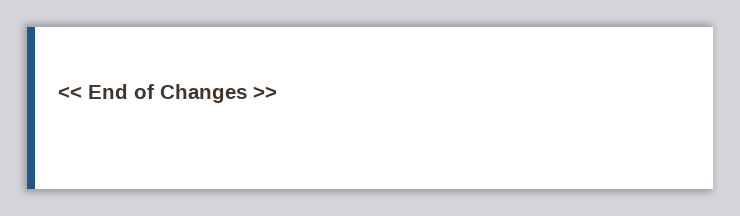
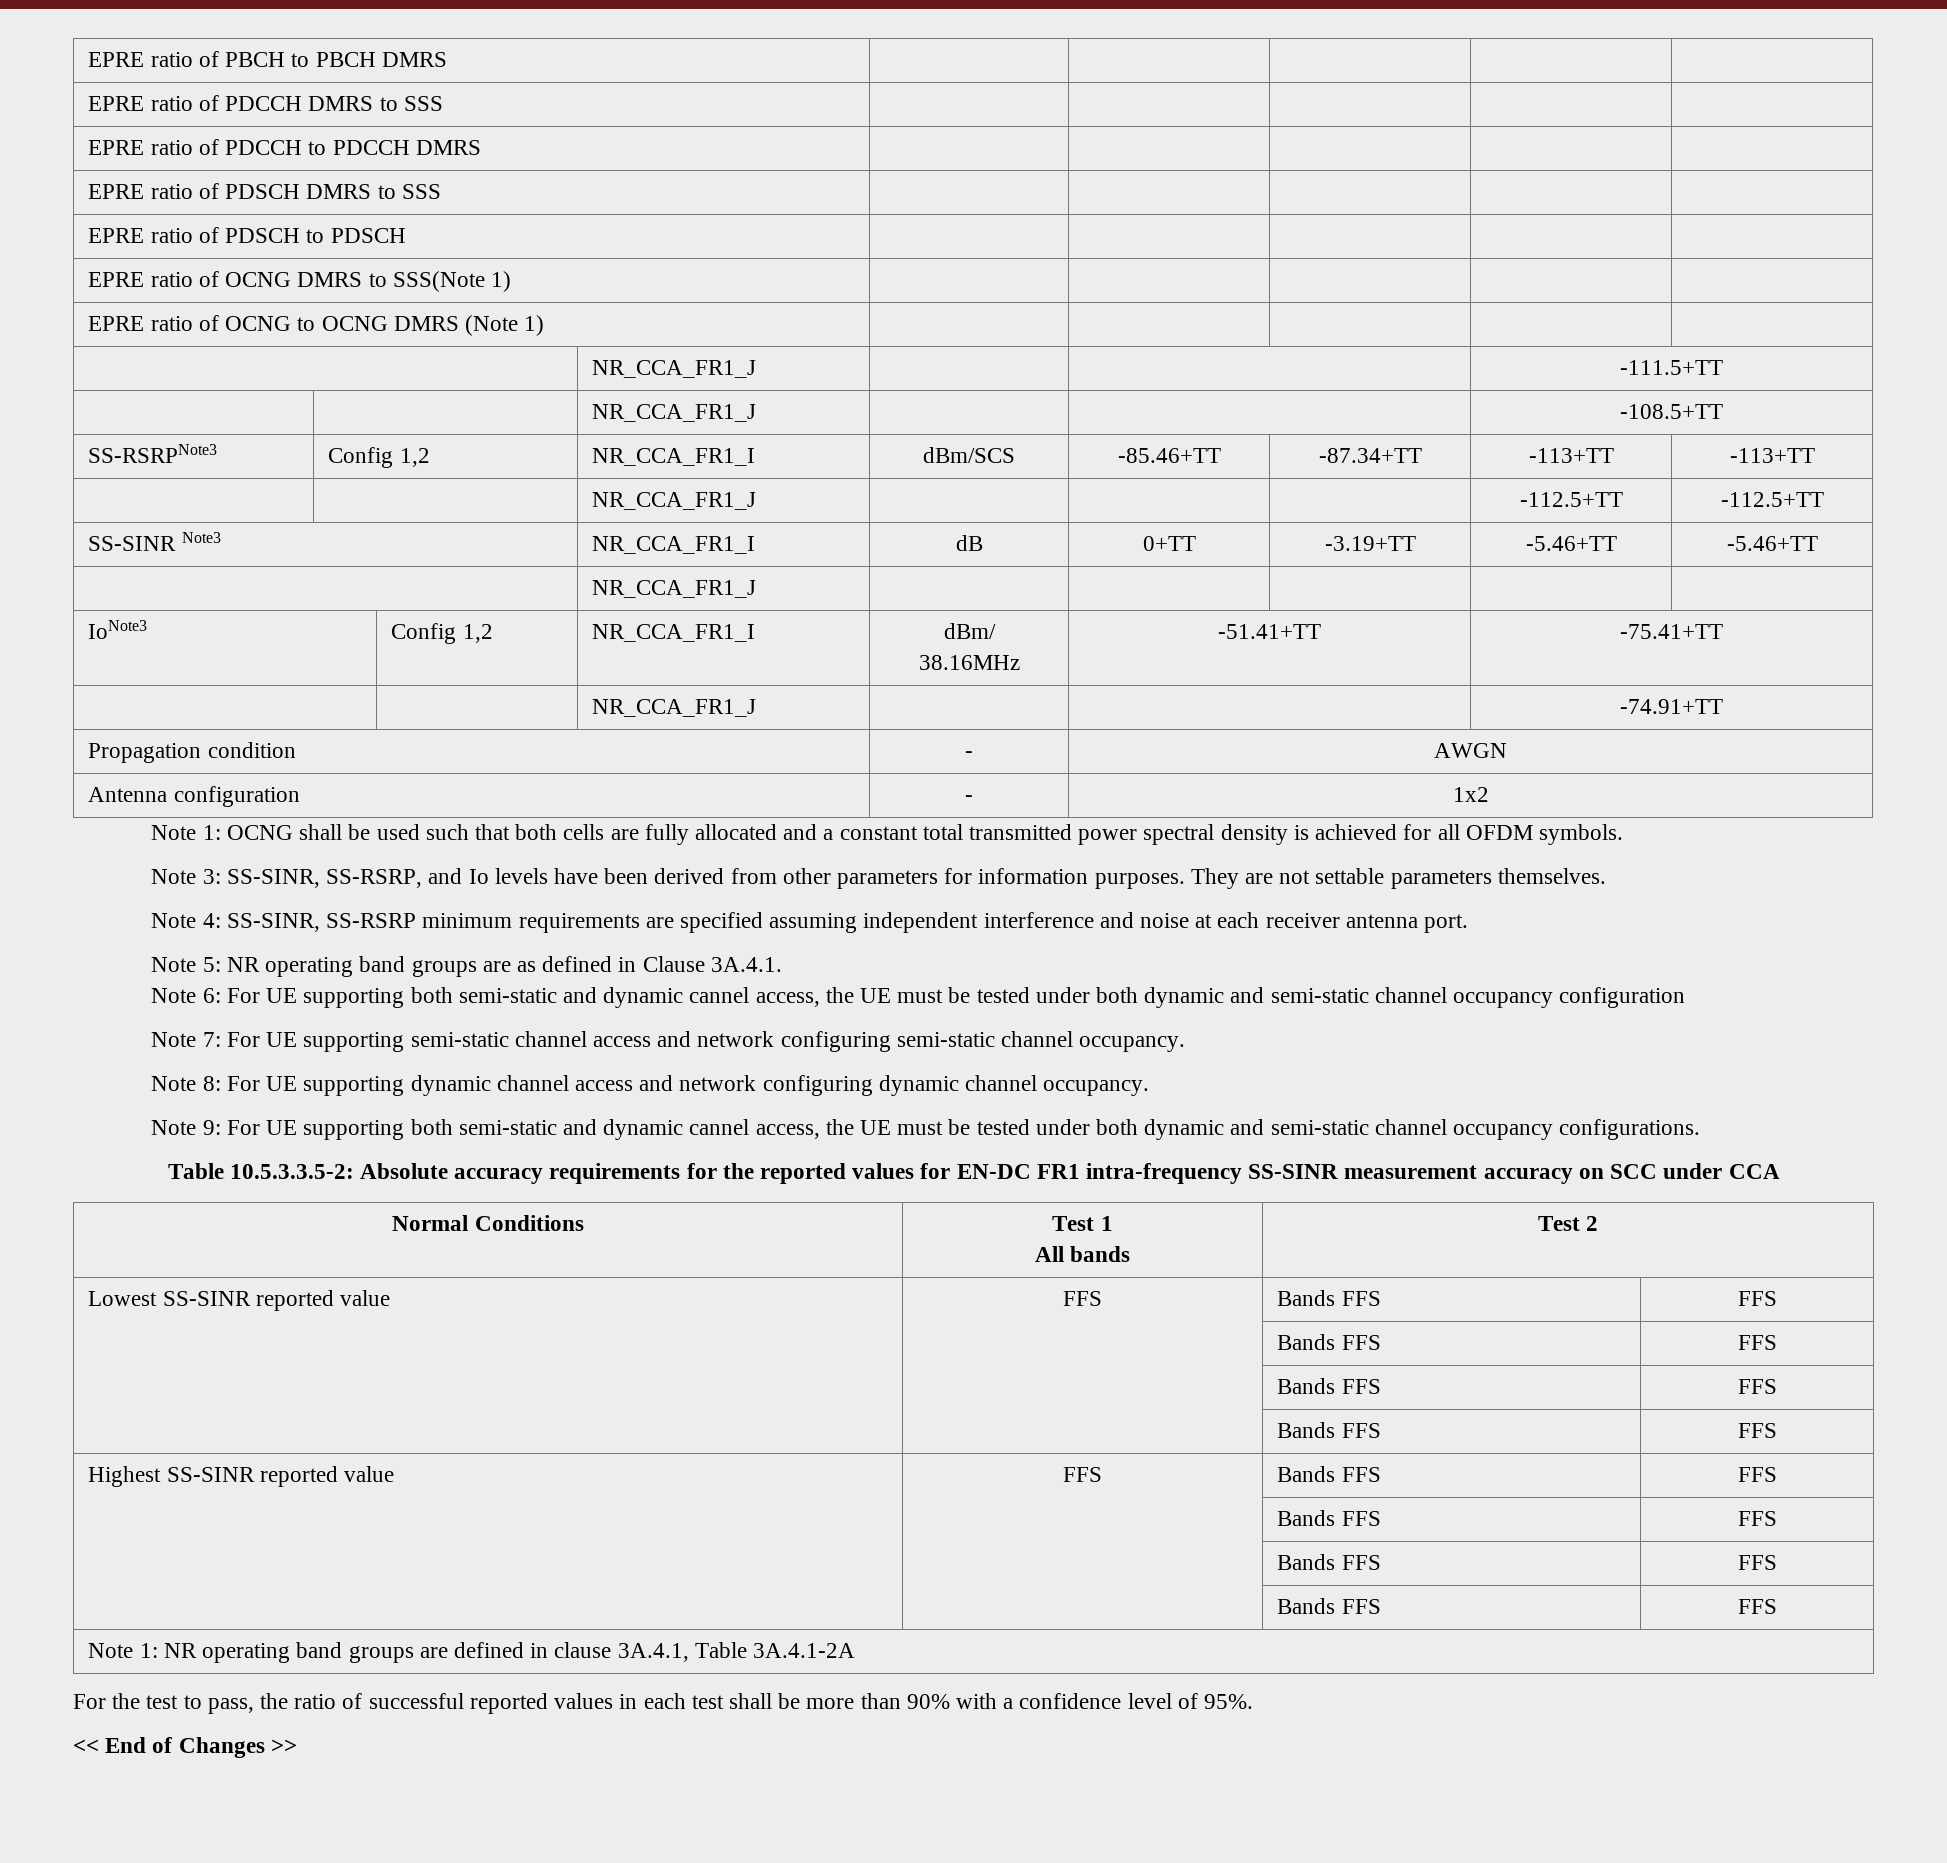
+ EPRE ratio of PBCH to PBCH DMRS | | | | |
+ EPRE ratio of PDCCH DMRS to SSS | | | | |
+ EPRE ratio of PDCCH to PDCCH DMRS | | | | |
+ EPRE ratio of PDSCH DMRS to SSS | | | | |
+ EPRE ratio of PDSCH to PDSCH | | | | |
+ EPRE ratio of OCNG DMRS to SSS(Note 1) | | | | |
+ EPRE ratio of OCNG to OCNG DMRS (Note 1) | | | | |
+ | NR_CCA_FR1_J | | | -111.5+TT
+ | | NR_CCA_FR1_J | | | -108.5+TT
+ SS-RSRPNote3 | Config 1,2 | NR_CCA_FR1_I | dBm/SCS | -85.46+TT | -87.34+TT | -113+TT | -113+TT
+ | | NR_CCA_FR1_J | | | | -112.5+TT | -112.5+TT
+ SS-SINR Note3 | NR_CCA_FR1_I | dB | 0+TT | -3.19+TT | -5.46+TT | -5.46+TT
+ | NR_CCA_FR1_J | | | | |
+ IoNote3 | Config 1,2 | NR_CCA_FR1_I | dBm/
+ 38.16MHz | -51.41+TT | -75.41+TT
+ | | NR_CCA_FR1_J | | | -74.91+TT
+ Propagation condition | - | AWGN
+ Antenna configuration | - | 1x2
+ Note 1: OCNG shall be used such that both cells are fully allocated and a constant total transmitted power spectral density is achieved for all OFDM symbols.
+ Note 3: SS-SINR, SS-RSRP, and Io levels have been derived from other parameters for information purposes. They are not settable parameters themselves.
+ Note 4: SS-SINR, SS-RSRP minimum requirements are specified assuming independent interference and noise at each receiver antenna port.
+ Note 5: NR operating band groups are as defined in Clause 3A.4.1.
+ Note 6: For UE supporting both semi-static and dynamic cannel access, the UE must be tested under both dynamic and semi-static channel occupancy configuration
+ Note 7: For UE supporting semi-static channel access and network configuring semi-static channel occupancy.
+ Note 8: For UE supporting dynamic channel access and network configuring dynamic channel occupancy.
+ Note 9: For UE supporting both semi-static and dynamic cannel access, the UE must be tested under both dynamic and semi-static channel occupancy configurations.
+ Table 10.5.3.3.5-2: Absolute accuracy requirements for the reported values for EN-DC FR1 intra-frequency SS-SINR measurement accuracy on SCC under CCA
+ Normal Conditions | Test 1
+ All bands | Test 2
+ Lowest SS-SINR reported value | FFS | Bands FFS | FFS
+ | | Bands FFS | FFS
+ | | Bands FFS | FFS
+ | | Bands FFS | FFS
+ Highest SS-SINR reported value | FFS | Bands FFS | FFS
+ | | Bands FFS | FFS
+ | | Bands FFS | FFS
+ | | Bands FFS | FFS
+ Note 1: NR operating band groups are defined in clause 3A.4.1, Table 3A.4.1-2A
+ For the test to pass, the ratio of successful reported values in each test shall be more than 90% with a confidence level of 95%.

